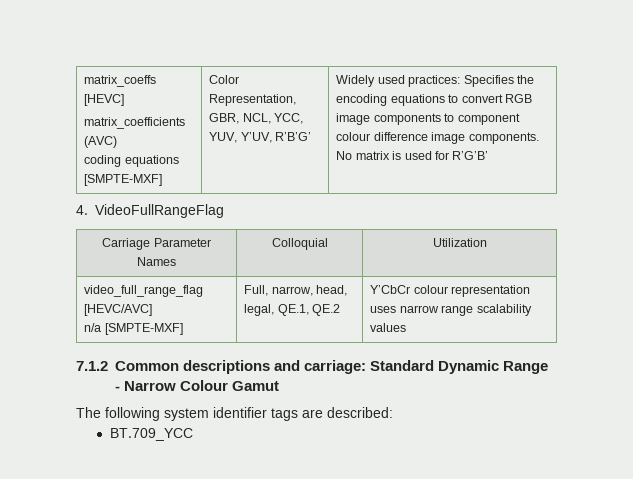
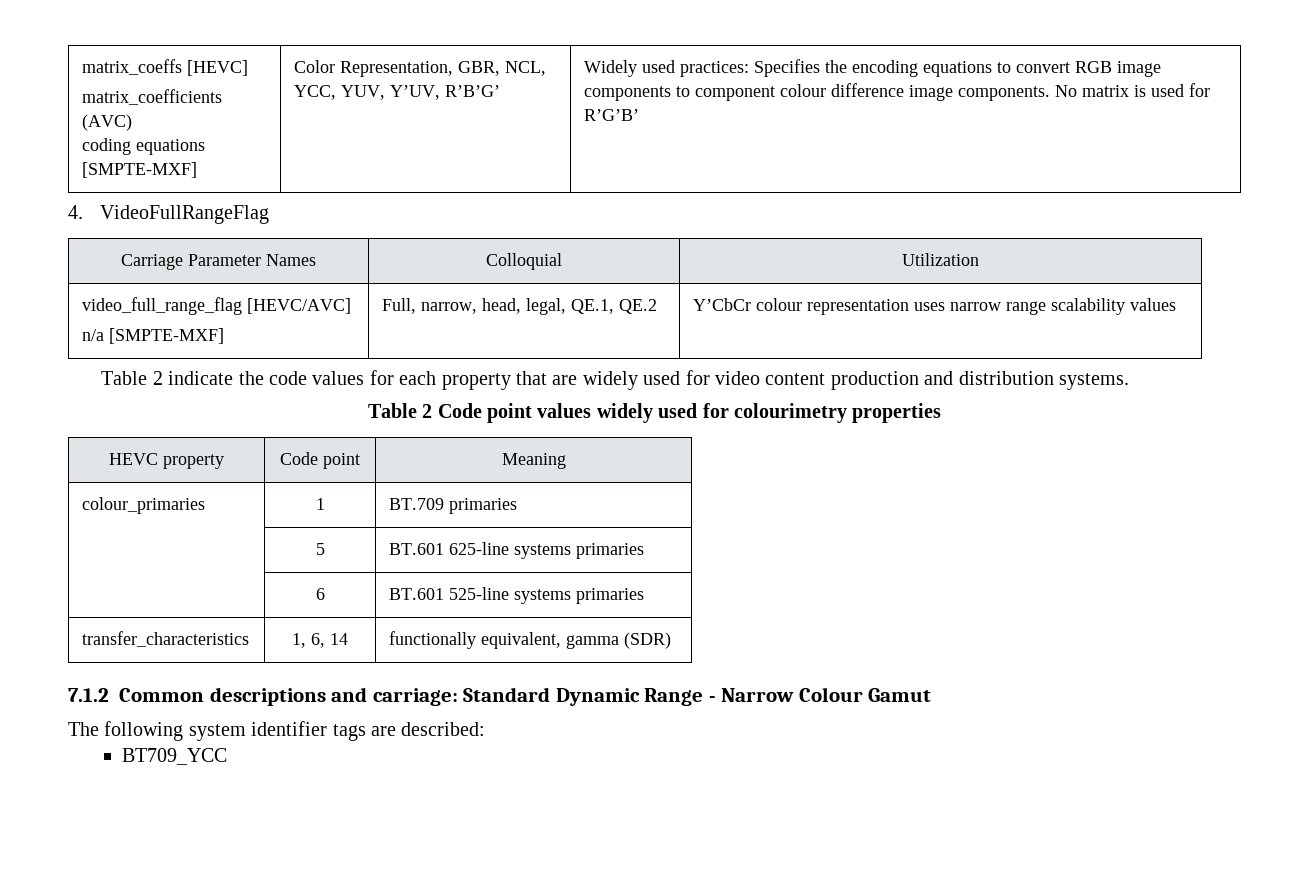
+ Table 2 indicate the code values for each property that are widely used for video content production and distribution systems.
+ Table 2 Code point values widely used for colourimetry properties
+ HEVC property | Code point | Meaning
+ colour_primaries | 1 | BT.709 primaries
+ | 5 | BT.601 625-line systems primaries
+ | 6 | BT.601 525-line systems primaries
+ transfer_characteristics | 1, 6, 14 | functionally equivalent, gamma (SDR)
- BT.709_YCC
+ BT709_YCC

